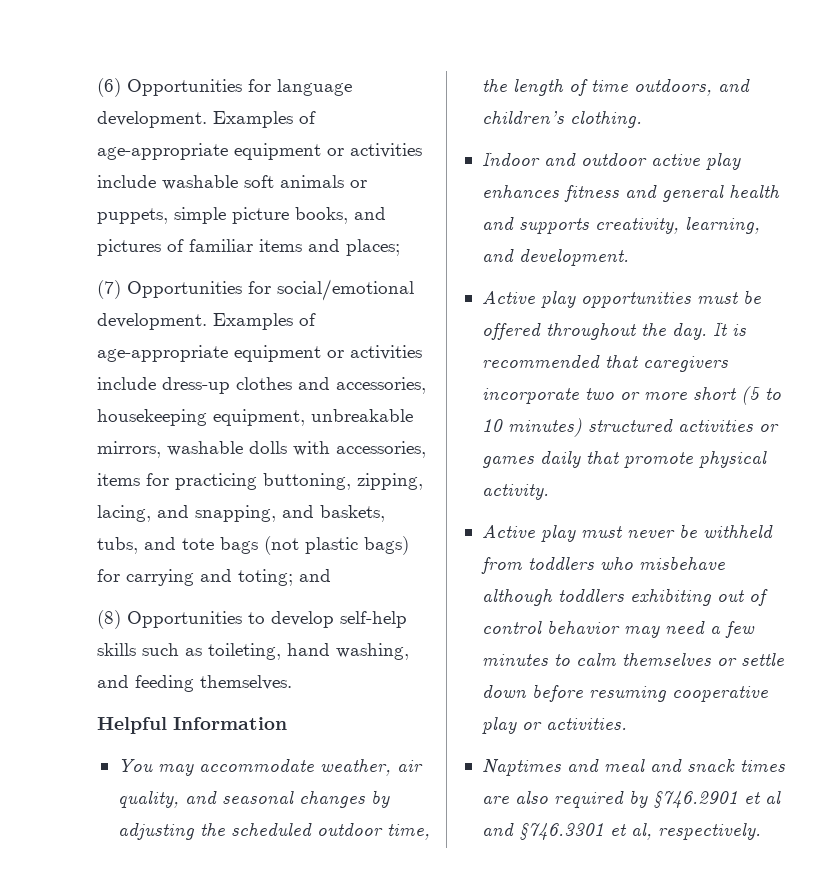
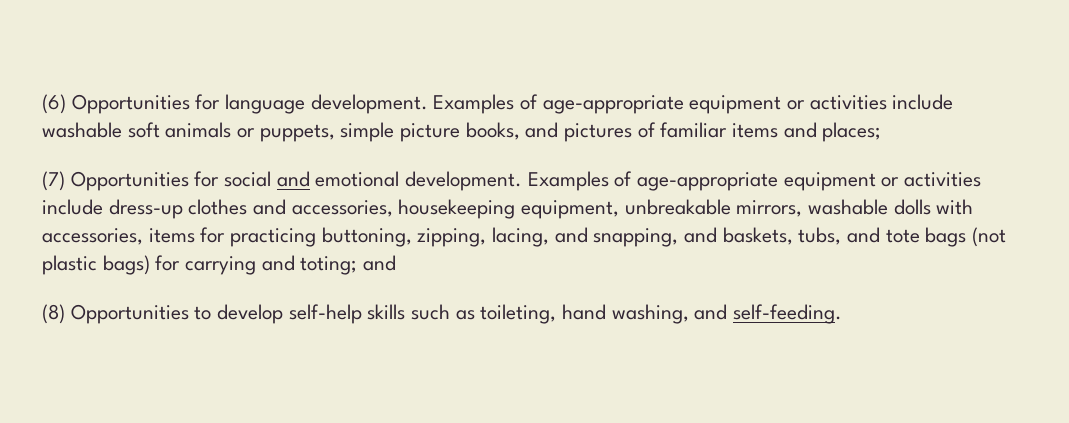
- (7) Opportunities for social/emotional development.
+ (7) Opportunities for social and emotional development.
- (8) Opportunities to develop self-help skills such as toileting, hand washing, and feeding themselves.
- Helpful Information
- You may accommodate weather, air quality, and seasonal changes by adjusting the scheduled outdoor time, the length of time outdoors, and children’s clothing.
- Indoor and outdoor active play enhances fitness and general health and supports creativity, learning, and development.
- Active play opportunities must be offered throughout the day. It is recommended that caregivers incorporate two or more short (5 to 10 minutes) structured activities or games daily that promote physical activity.
- Active play must never be withheld from toddlers who misbehave although toddlers exhibiting out of control behavior may need a few minutes to calm themselves or settle down before resuming cooperative play or activities.
- Naptimes and meal and snack times are also required by §746.2901 et al and §746.3301 et al, respectively.
+ (8) Opportunities to develop self-help skills such as toileting, hand washing, and self-feeding.

